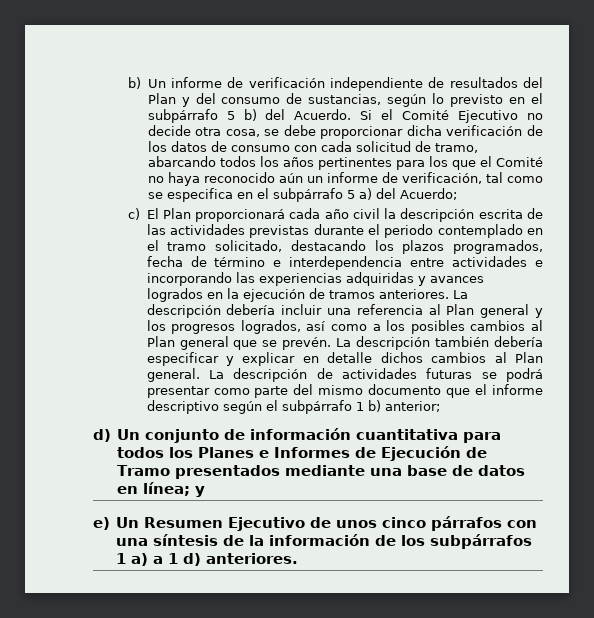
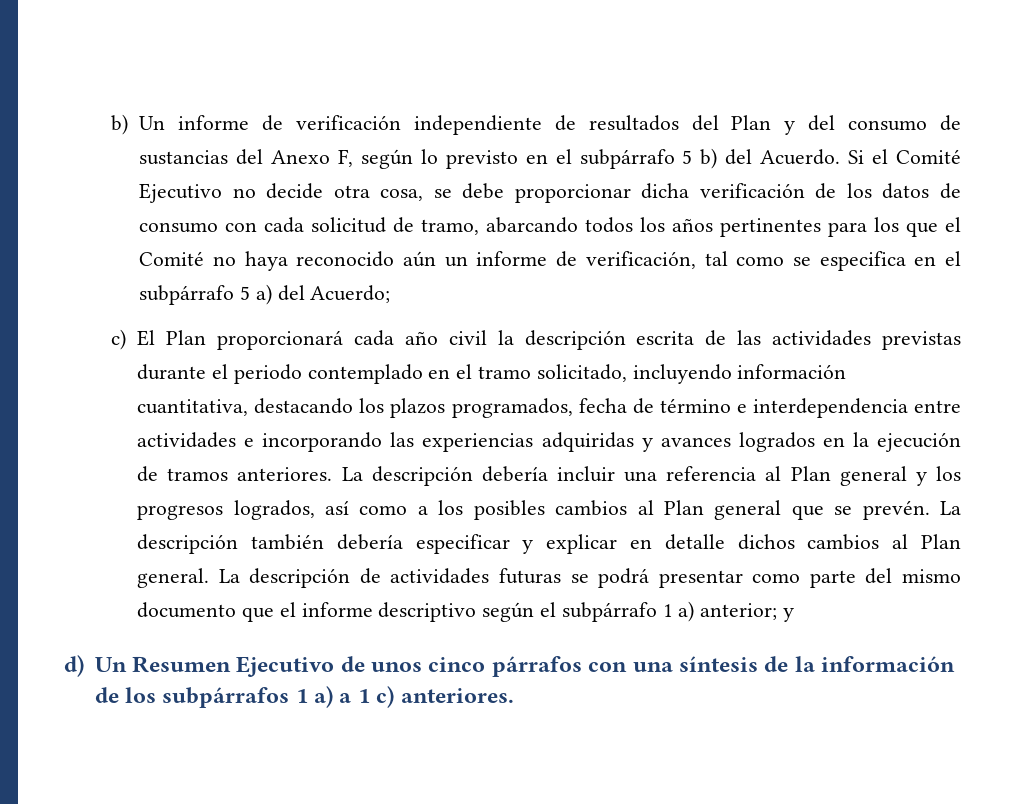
- b) Un informe de verificación independiente de resultados del Plan y del consumo de sustancias, según lo previsto en el subpárrafo 5 b) del Acuerdo.
+ b) Un informe de verificación independiente de resultados del Plan y del consumo de sustancias del Anexo F, según lo previsto en el subpárrafo 5 b) del Acuerdo.
- c) El Plan proporcionará cada año civil la descripción escrita de las actividades previstas durante el periodo contemplado en el tramo solicitado, destacando los plazos programados, fecha de término e interdependencia entre actividades e incorporando las experiencias adquiridas y avances logrados en la ejecución de tramos anteriores.
+ c) El Plan proporcionará cada año civil la descripción escrita de las actividades previstas durante el periodo contemplado en el tramo solicitado, incluyendo información cuantitativa, destacando los plazos programados, fecha de término e interdependencia entre actividades e incorporando las experiencias adquiridas y avances logrados en la ejecución de tramos anteriores.
- La descripción de actividades futuras se podrá presentar como parte del mismo documento que el informe descriptivo según el subpárrafo 1 b) anterior;
- d) Un conjunto de información cuantitativa para todos los Planes e Informes de Ejecución de Tramo presentados mediante una base de datos en línea; y
+ La descripción de actividades futuras se podrá presentar como parte del mismo documento que el informe descriptivo según el subpárrafo 1 a) anterior; y
- e) Un Resumen Ejecutivo de unos cinco párrafos con una síntesis de la información de los subpárrafos 1 a) a 1 d) anteriores.
+ d) Un Resumen Ejecutivo de unos cinco párrafos con una síntesis de la información de los subpárrafos 1 a) a 1 c) anteriores.

